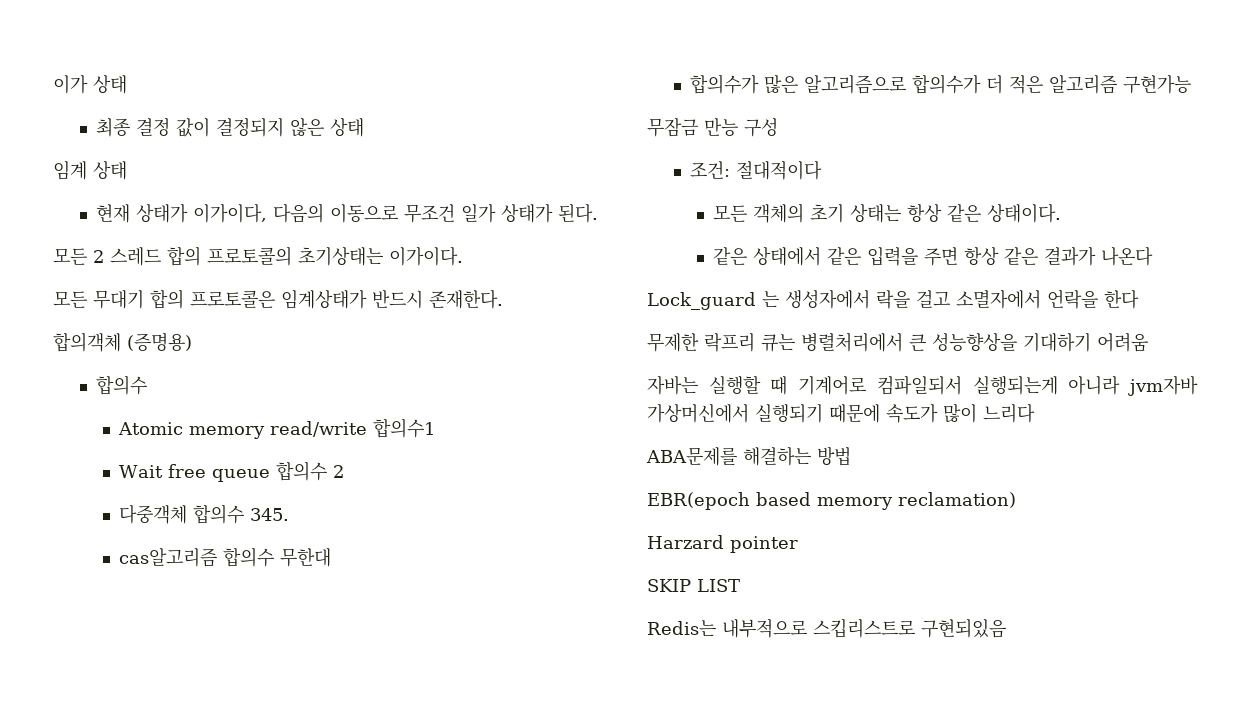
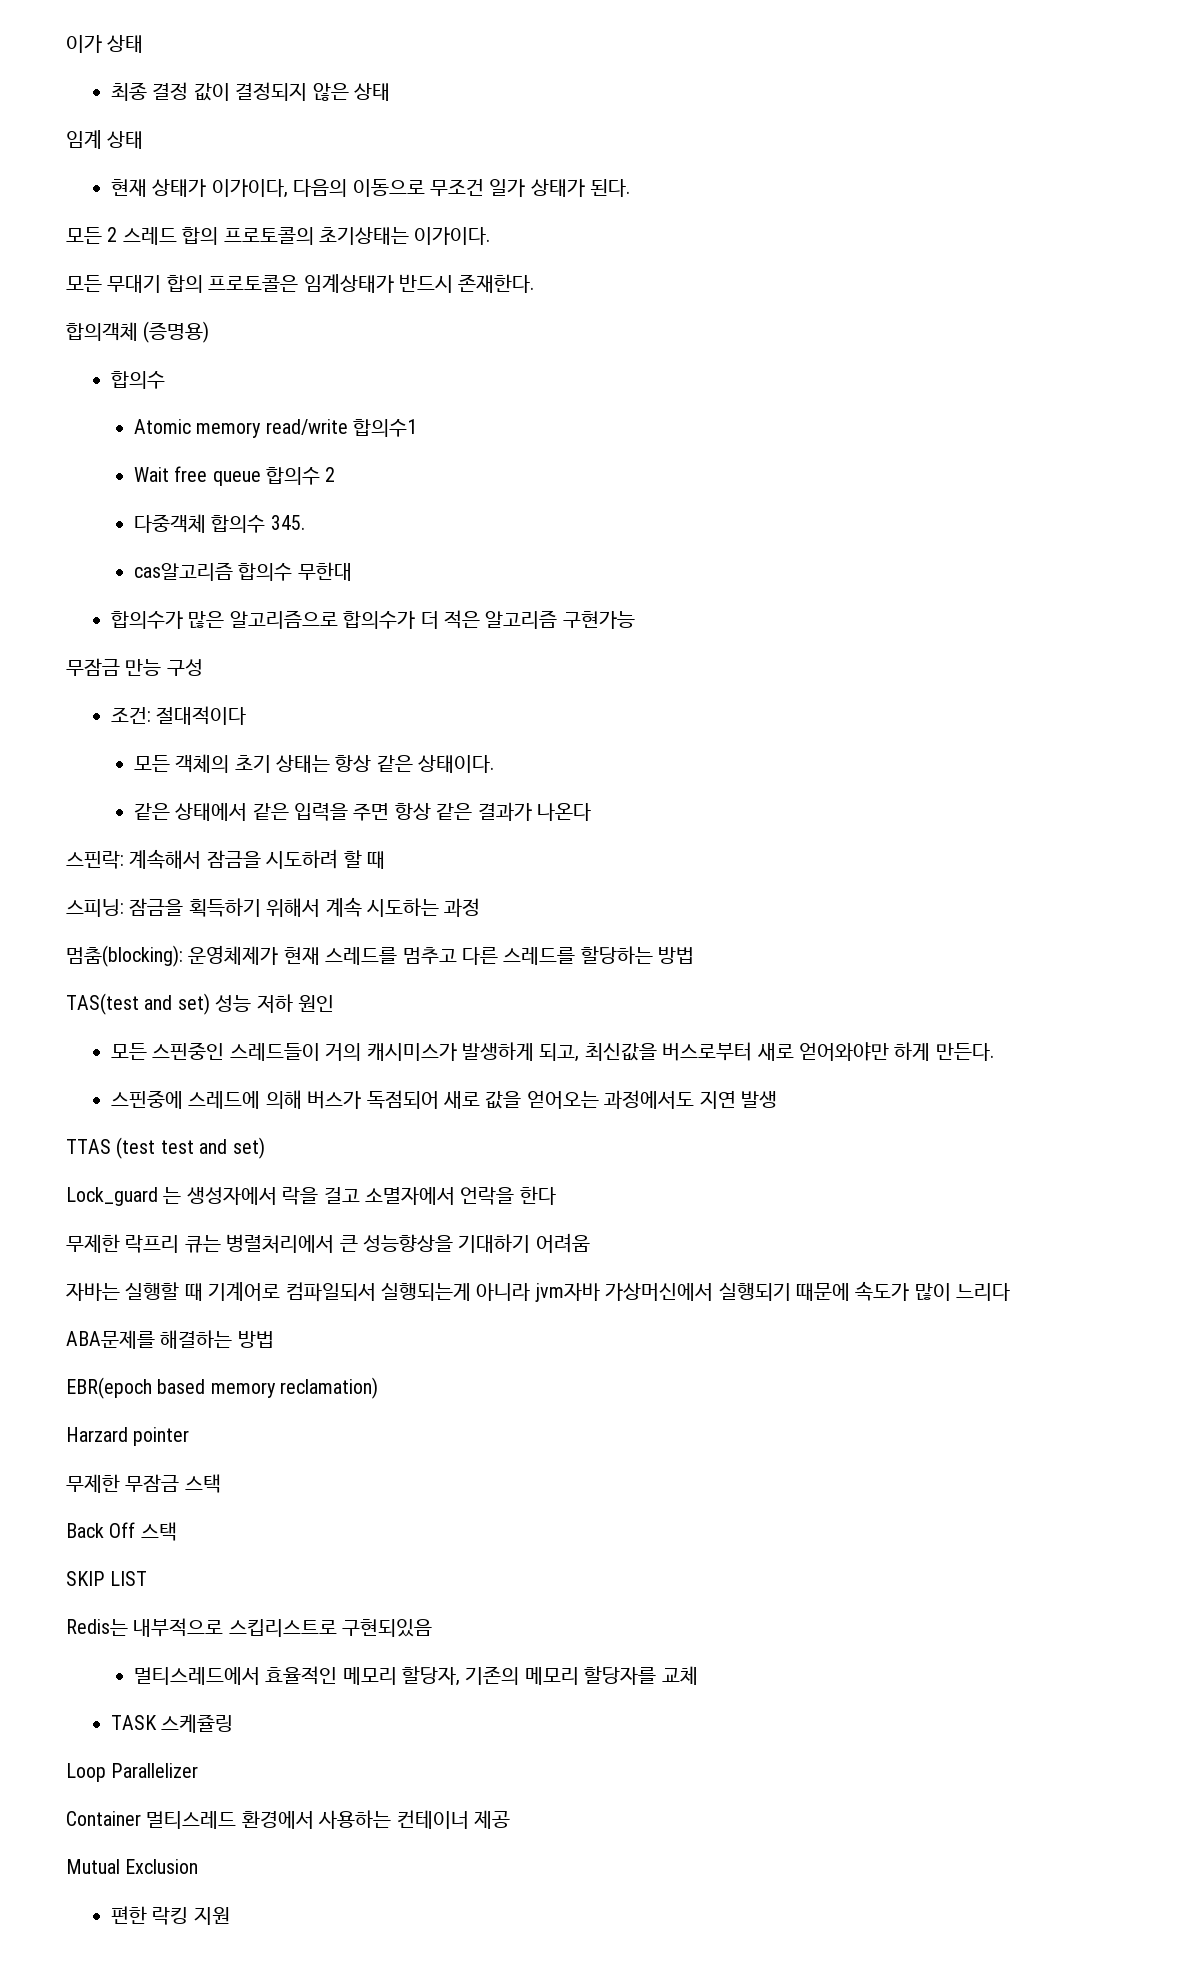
+ 스핀락: 계속해서 잠금을 시도하려 할 때
+ 스피닝: 잠금을 획득하기 위해서 계속 시도하는 과정
+ 멈춤(blocking): 운영체제가 현재 스레드를 멈추고 다른 스레드를 할당하는 방법
+ TAS(test and set) 성능 저하 원인
+ 모든 스핀중인 스레드들이 거의 캐시미스가 발생하게 되고, 최신값을 버스로부터 새로 얻어와야만 하게 만든다.
+ 스핀중에 스레드에 의해 버스가 독점되어 새로 값을 얻어오는 과정에서도 지연 발생
+ TTAS (test test and set)
+ 무제한 무잠금 스택
+ Back Off 스택
+ 멀티스레드에서 효율적인 메모리 할당자, 기존의 메모리 할당자를 교체
+ TASK 스케쥴링
+ Loop Parallelizer
+ Container 멀티스레드 환경에서 사용하는 컨테이너 제공
+ Mutual Exclusion
+ 편한 락킹 지원

